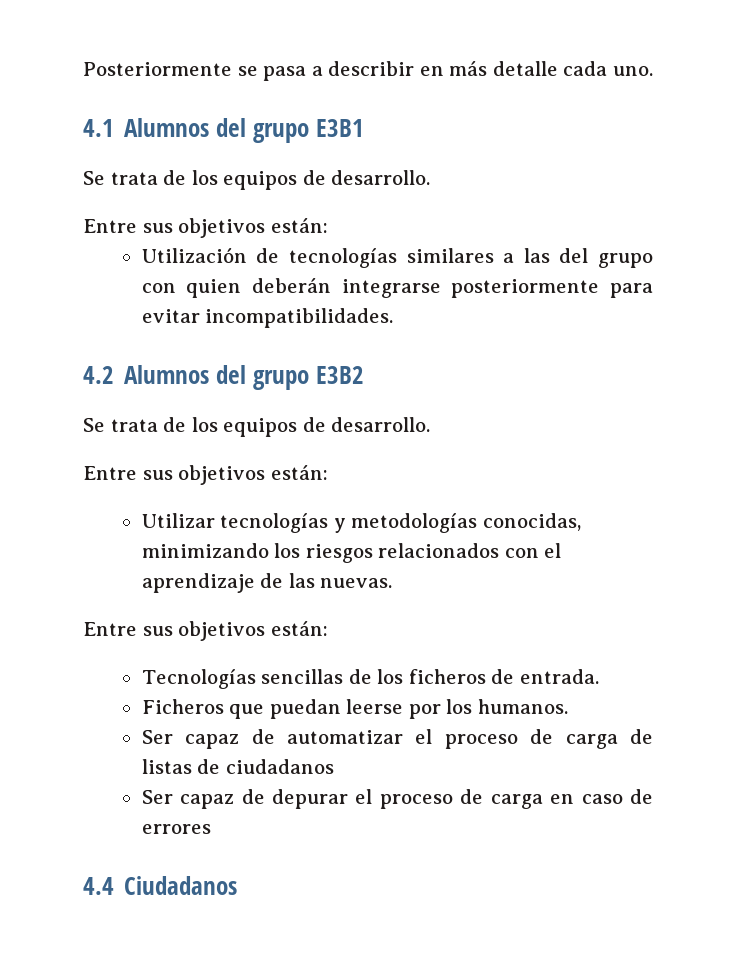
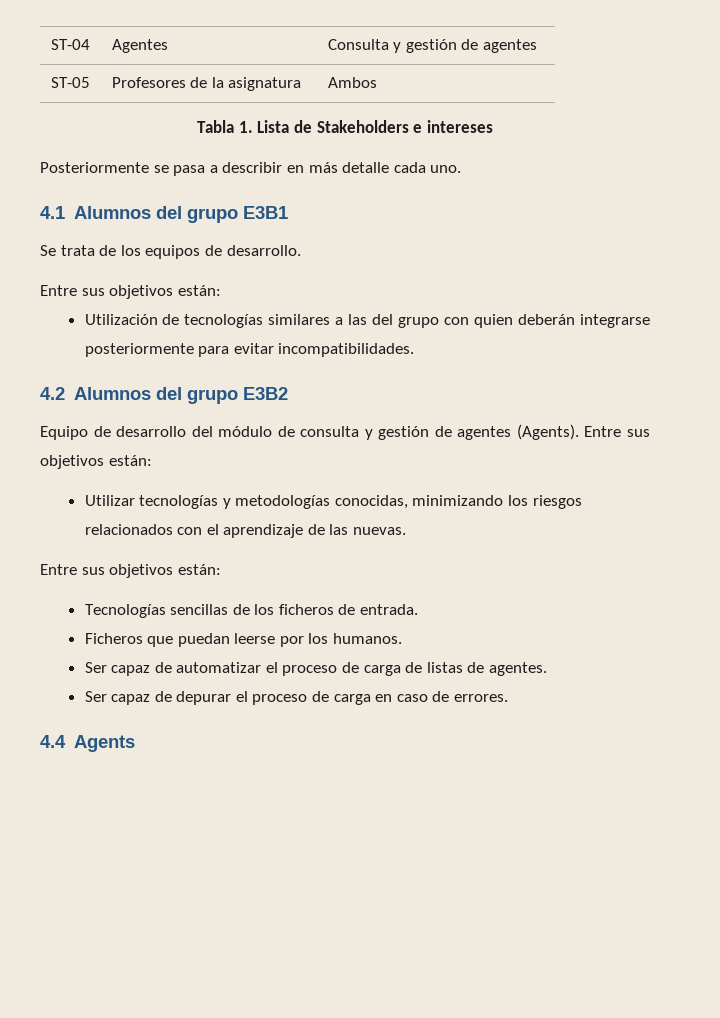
+ ST-04 | Agentes | Consulta y gestión de agentes
+ ST-05 | Profesores de la asignatura | Ambos
+ Tabla 1. Lista de Stakeholders e intereses
  4.2 Alumnos del grupo E3B2
- Se trata de los equipos de desarrollo.
- Entre sus objetivos están:
+ Equipo de desarrollo del módulo de consulta y gestión de agentes (Agents). Entre sus objetivos están:
- Ser capaz de automatizar el proceso de carga de listas de ciudadanos
+ Ser capaz de automatizar el proceso de carga de listas de agentes.
- Ser capaz de depurar el proceso de carga en caso de errores
+ Ser capaz de depurar el proceso de carga en caso de errores.
- 4.4 Ciudadanos
+ 4.4 Agents

